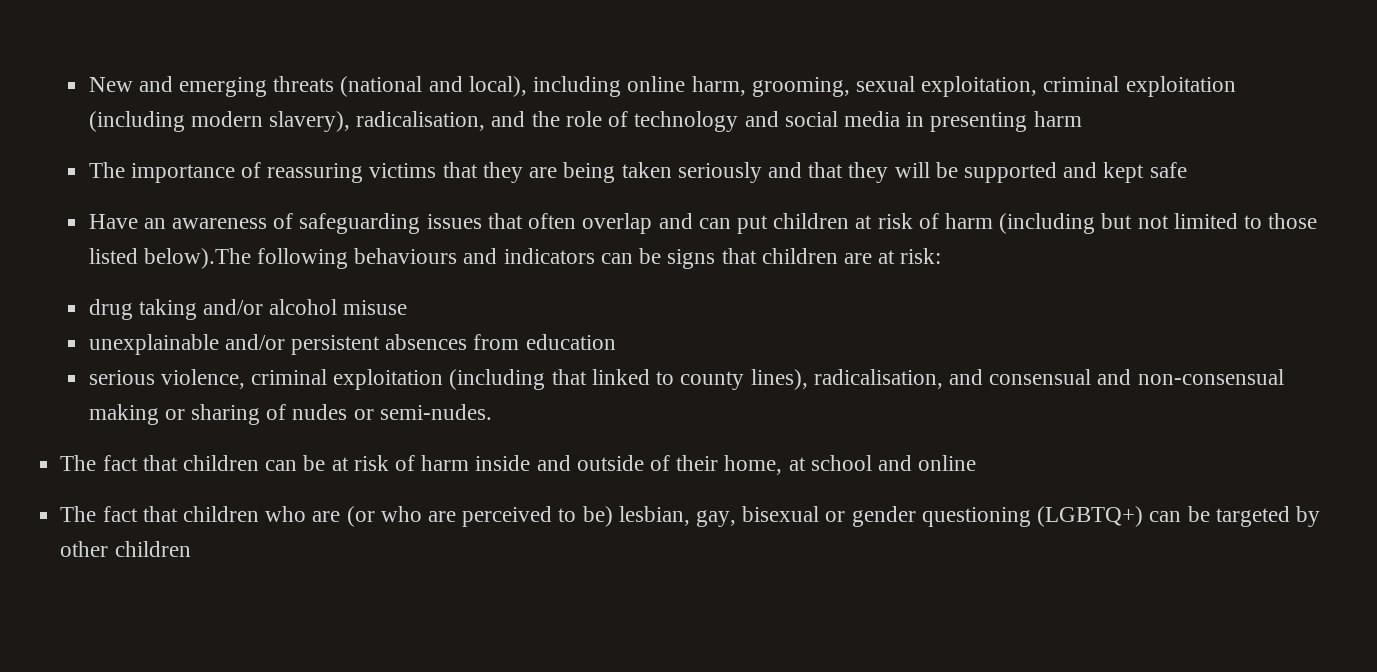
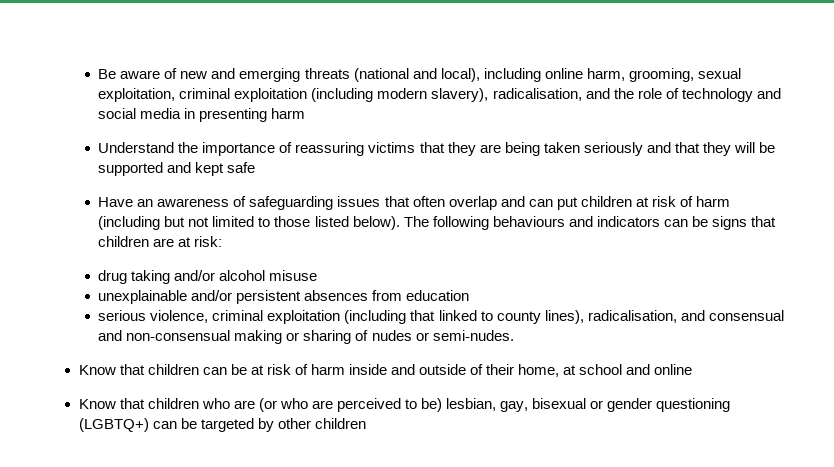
- New and emerging threats (national and local), including online harm, grooming, sexual exploitation, criminal exploitation (including modern slavery), radicalisation, and the role of technology and social media in presenting harm
+ Be aware of new and emerging threats (national and local), including online harm, grooming, sexual exploitation, criminal exploitation (including modern slavery), radicalisation, and the role of technology and social media in presenting harm
- The importance of reassuring victims that they are being taken seriously and that they will be supported and kept safe
+ Understand the importance of reassuring victims that they are being taken seriously and that they will be supported and kept safe
- Have an awareness of safeguarding issues that often overlap and can put children at risk of harm (including but not limited to those listed below).The following behaviours and indicators can be signs that children are at risk:
+ Have an awareness of safeguarding issues that often overlap and can put children at risk of harm (including but not limited to those listed below). The following behaviours and indicators can be signs that children are at risk:
- The fact that children can be at risk of harm inside and outside of their home, at school and online
+ Know that children can be at risk of harm inside and outside of their home, at school and online
- The fact that children who are (or who are perceived to be) lesbian, gay, bisexual or gender questioning (LGBTQ+) can be targeted by other children
+ Know that children who are (or who are perceived to be) lesbian, gay, bisexual or gender questioning (LGBTQ+) can be targeted by other children

